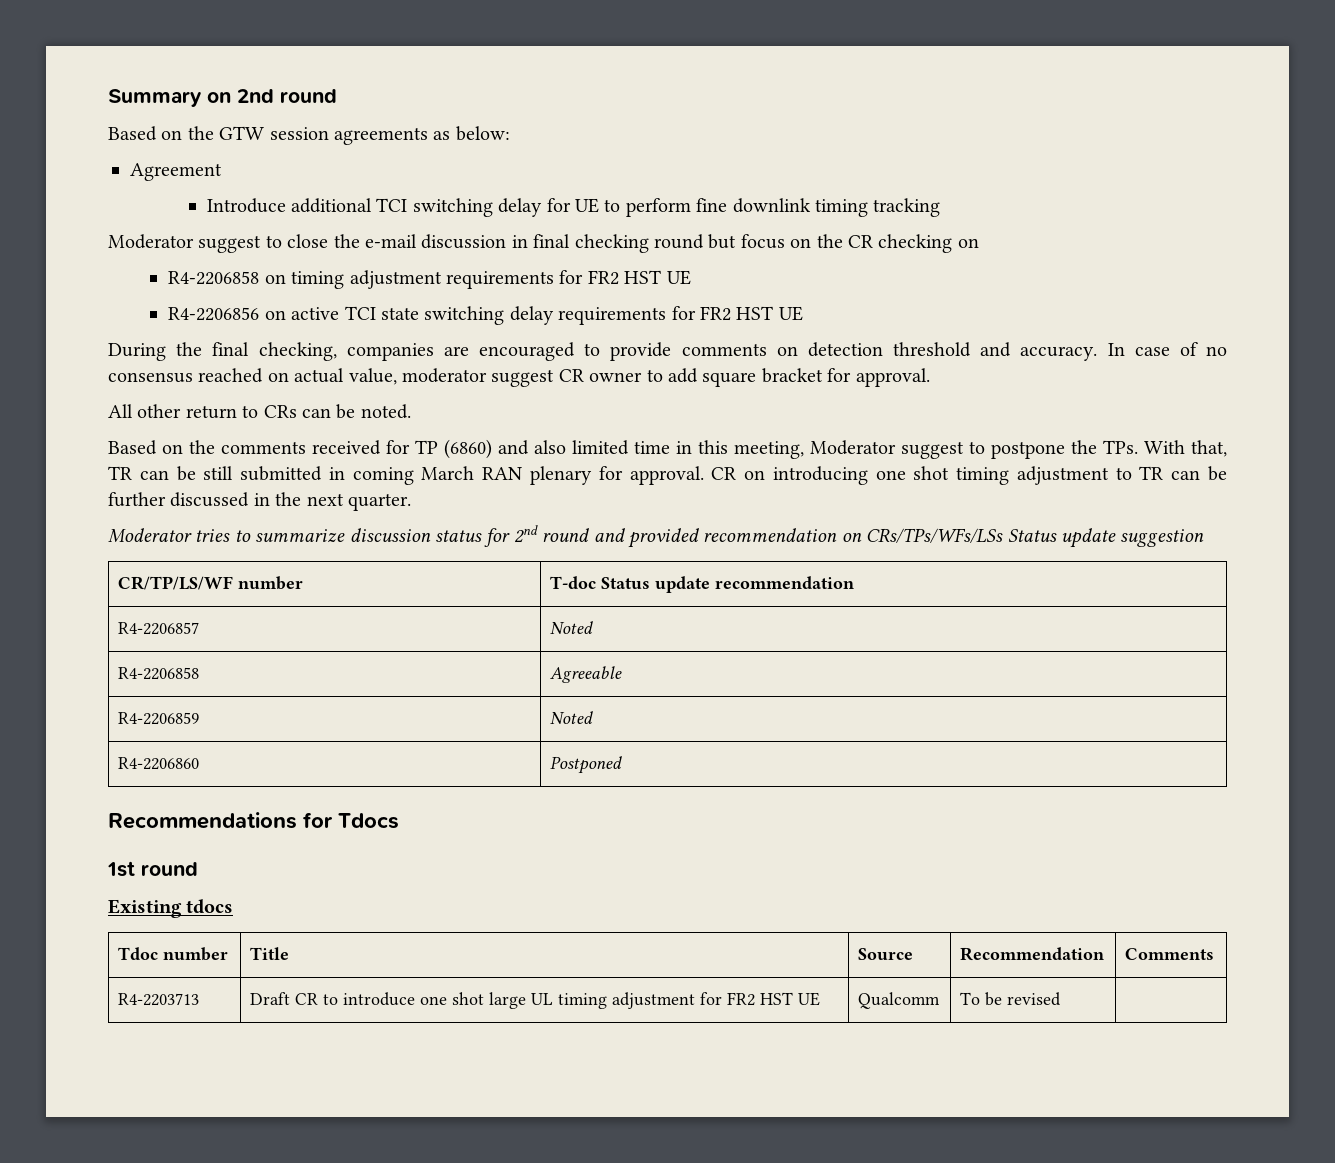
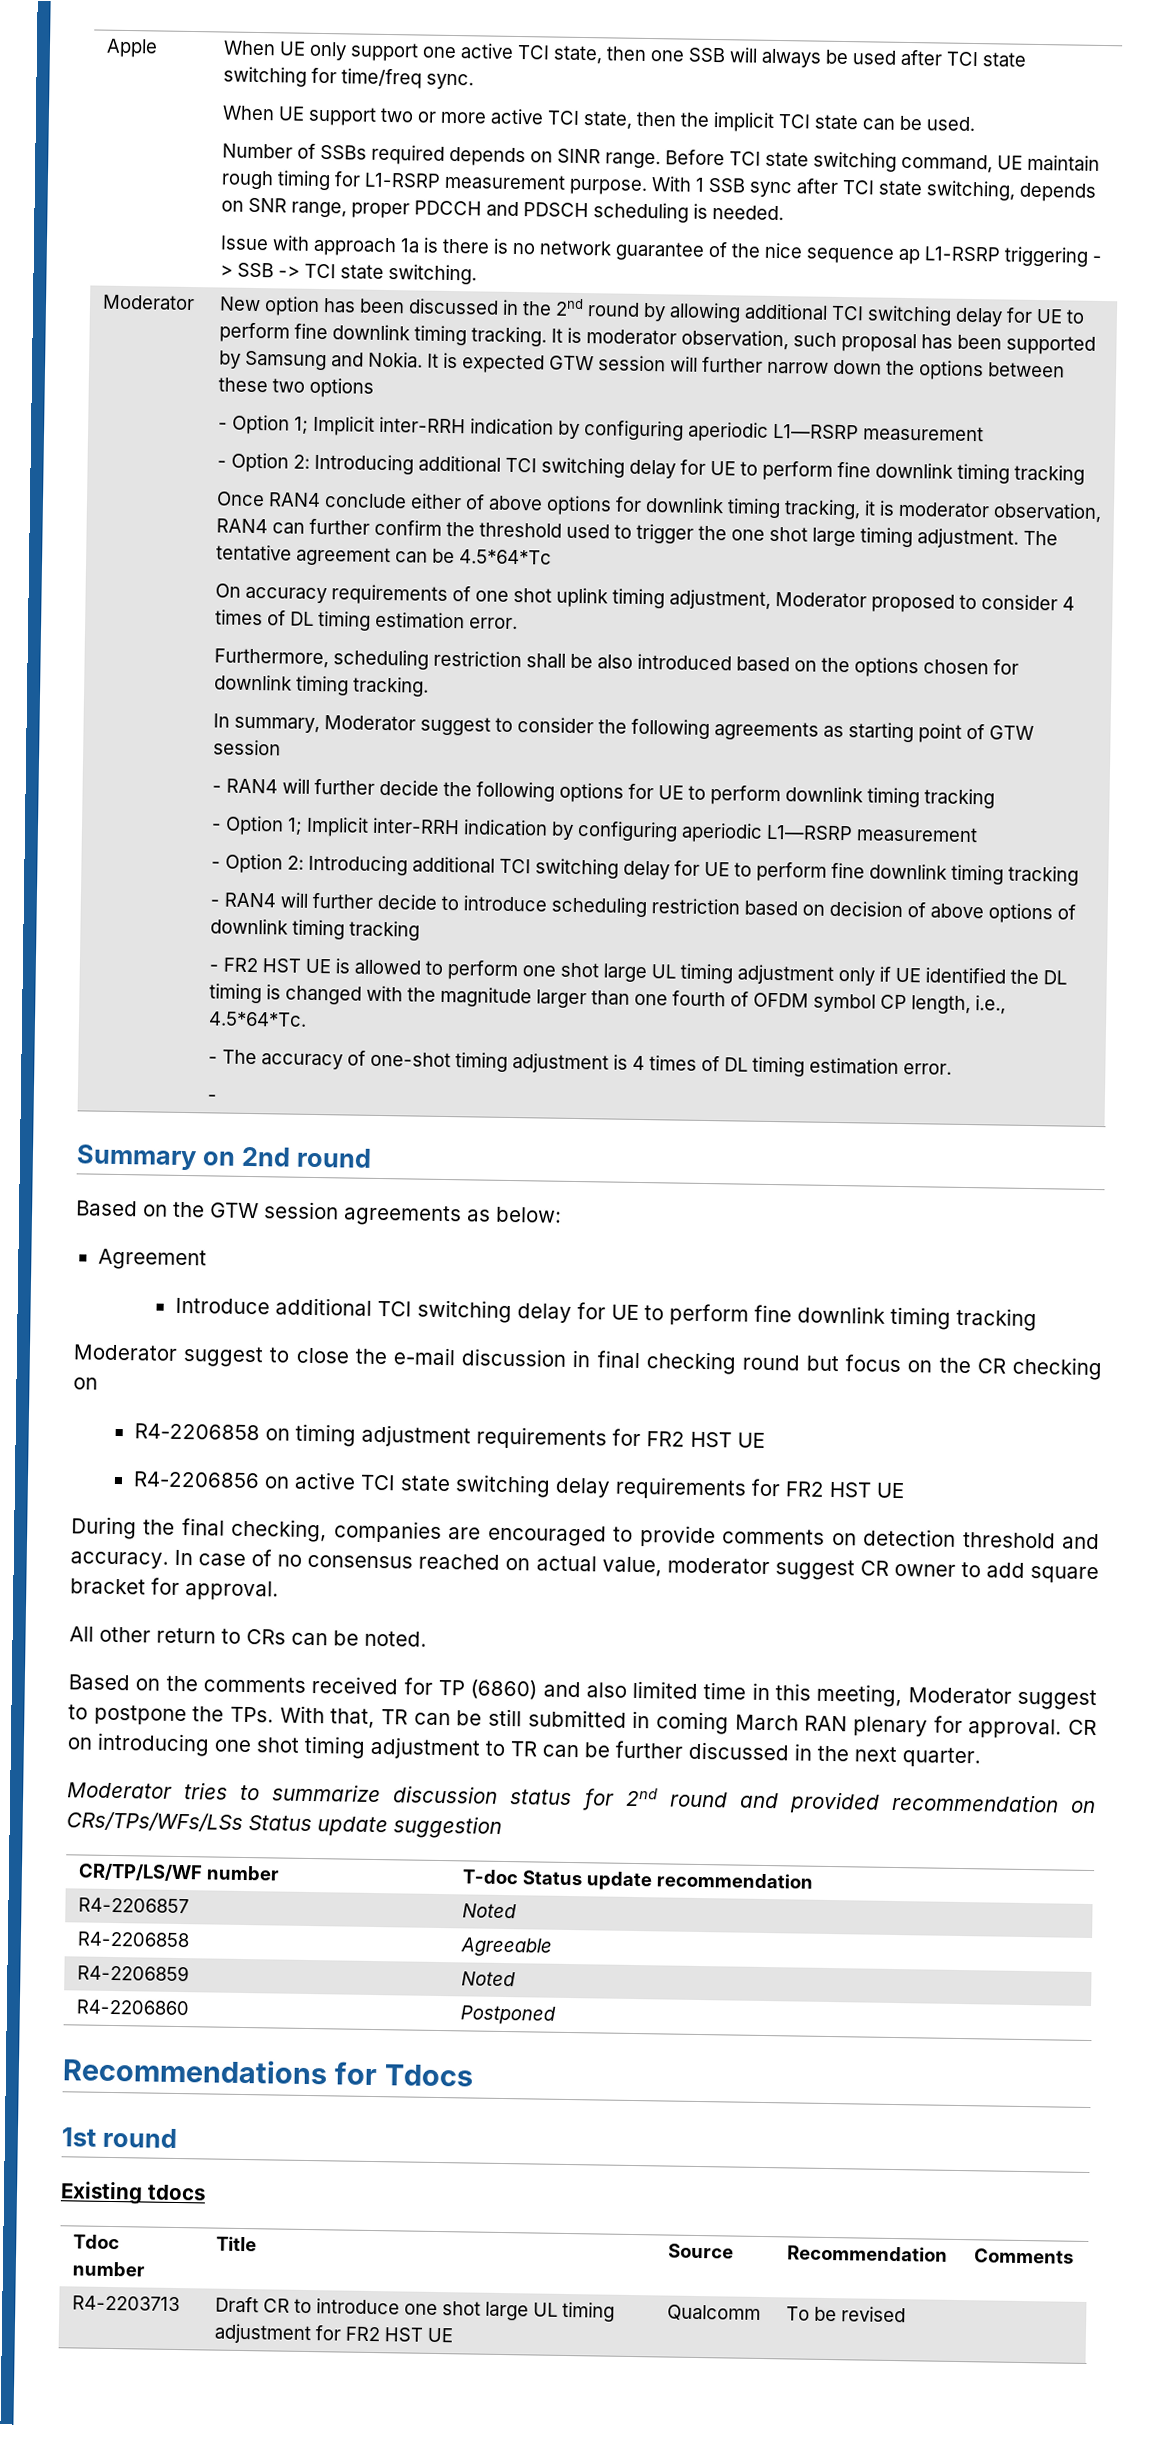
+ Apple | When UE only support one active TCI state, then one SSB will always be used after TCI state switching for time/freq sync.
+ When UE support two or more active TCI state, then the implicit TCI state can be used.
+ Number of SSBs required depends on SINR range. Before TCI state switching command, UE maintain rough timing for L1-RSRP measurement purpose. With 1 SSB sync after TCI state switching, depends on SNR range, proper PDCCH and PDSCH scheduling is needed.
+ Issue with approach 1a is there is no network guarantee of the nice sequence ap L1-RSRP triggering - > SSB -> TCI state switching.
+ Moderator | New option has been discussed in the 2nd round by allowing additional TCI switching delay for UE to perform fine downlink timing tracking. It is moderator observation, such proposal has been supported by Samsung and Nokia. It is expected GTW session will further narrow down the options between these two options
+ - Option 1; Implicit inter-RRH indication by configuring aperiodic L1—RSRP measurement
+ - Option 2: Introducing additional TCI switching delay for UE to perform fine downlink timing tracking
+ Once RAN4 conclude either of above options for downlink timing tracking, it is moderator observation, RAN4 can further confirm the threshold used to trigger the one shot large timing adjustment. The tentative agreement can be 4.5*64*Tc
+ On accuracy requirements of one shot uplink timing adjustment, Moderator proposed to consider 4 times of DL timing estimation error.
+ Furthermore, scheduling restriction shall be also introduced based on the options chosen for downlink timing tracking.
+ In summary, Moderator suggest to consider the following agreements as starting point of GTW session
+ - RAN4 will further decide the following options for UE to perform downlink timing tracking
+ - Option 1; Implicit inter-RRH indication by configuring aperiodic L1—RSRP measurement
+ - Option 2: Introducing additional TCI switching delay for UE to perform fine downlink timing tracking
+ - RAN4 will further decide to introduce scheduling restriction based on decision of above options of downlink timing tracking
+ - FR2 HST UE is allowed to perform one shot large UL timing adjustment only if UE identified the DL timing is changed with the magnitude larger than one fourth of OFDM symbol CP length, i.e., 4.5*64*Tc.
+ - The accuracy of one-shot timing adjustment is 4 times of DL timing estimation error.
+ -

